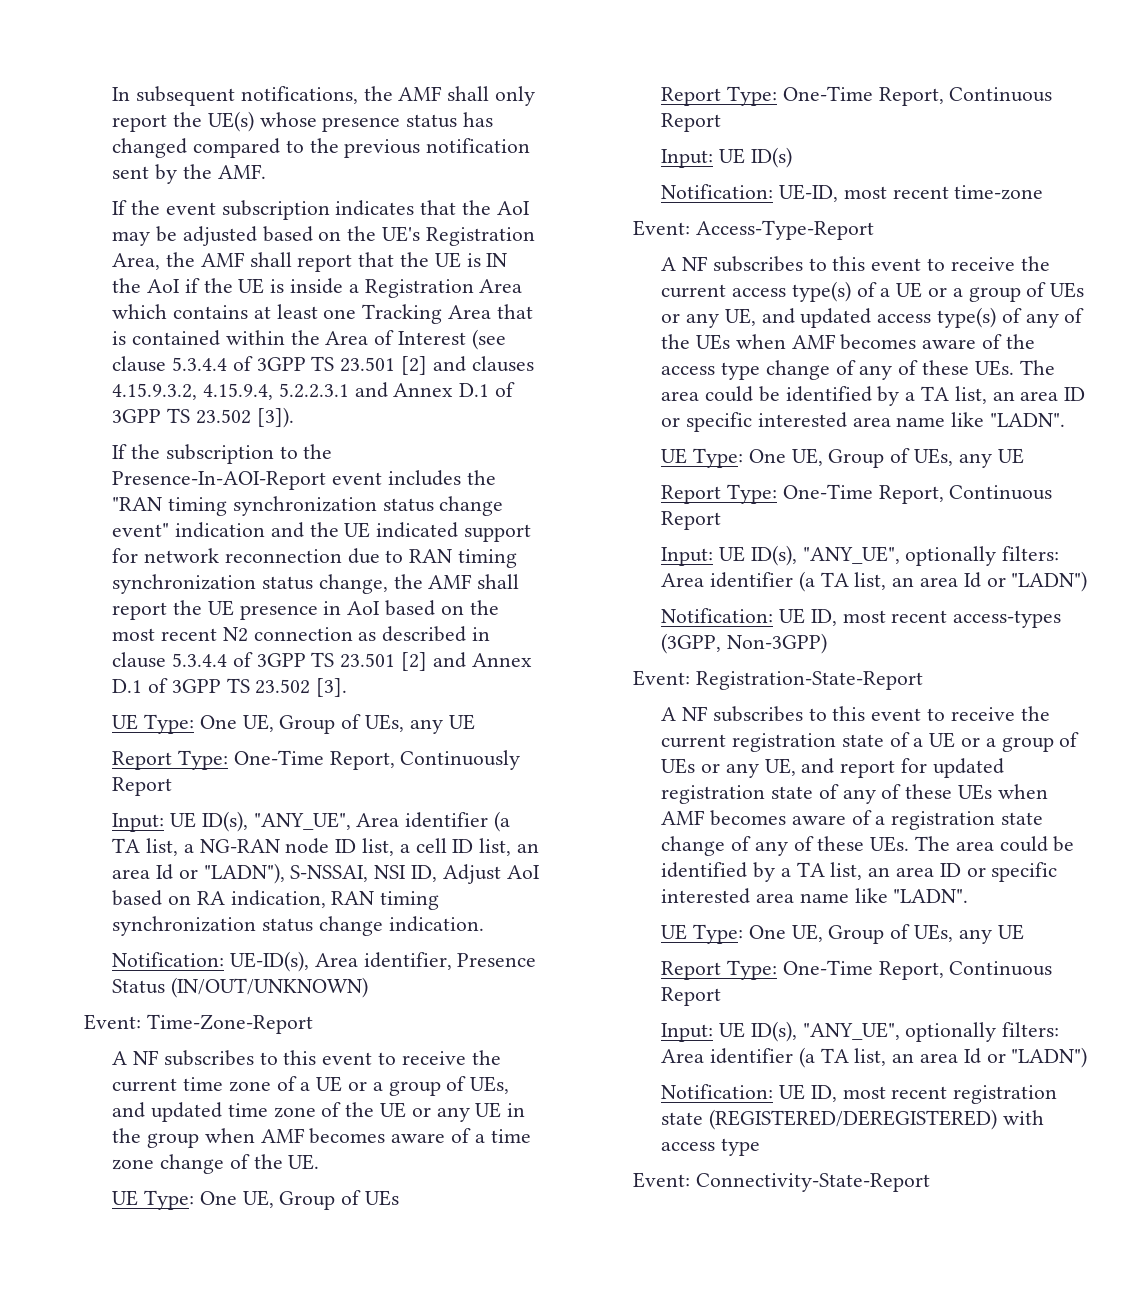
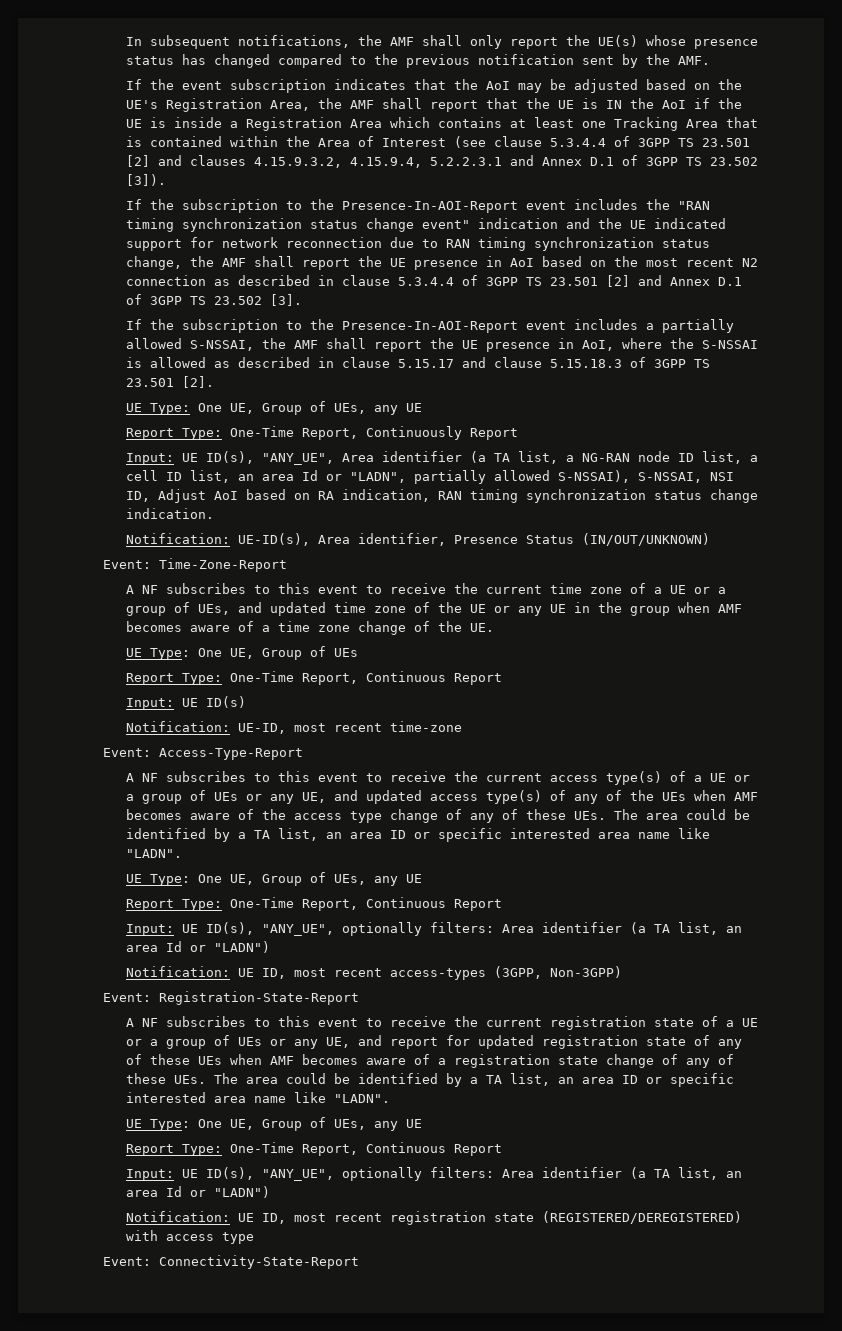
+ If the subscription to the Presence-In-AOI-Report event includes a partially allowed S-NSSAI, the AMF shall report the UE presence in AoI, where the S-NSSAI is allowed as described in clause 5.15.17 and clause 5.15.18.3 of 3GPP TS 23.501 [2].
- Input: UE ID(s), "ANY_UE", Area identifier (a TA list, a NG-RAN node ID list, a cell ID list, an area Id or "LADN"), S-NSSAI, NSI ID, Adjust AoI based on RA indication, RAN timing synchronization status change indication.
+ Input: UE ID(s), "ANY_UE", Area identifier (a TA list, a NG-RAN node ID list, a cell ID list, an area Id or "LADN", partially allowed S-NSSAI), S-NSSAI, NSI ID, Adjust AoI based on RA indication, RAN timing synchronization status change indication.

